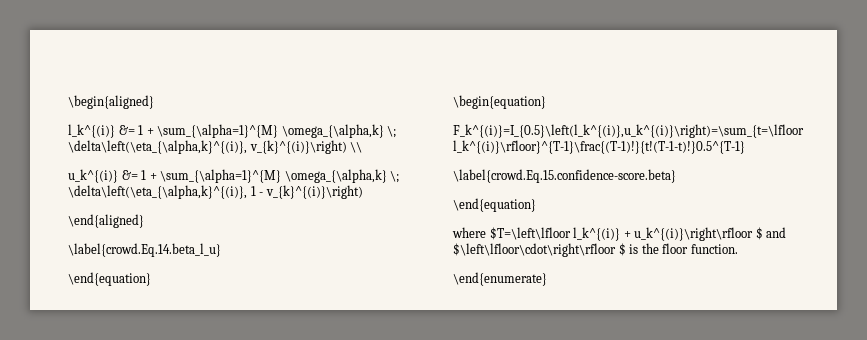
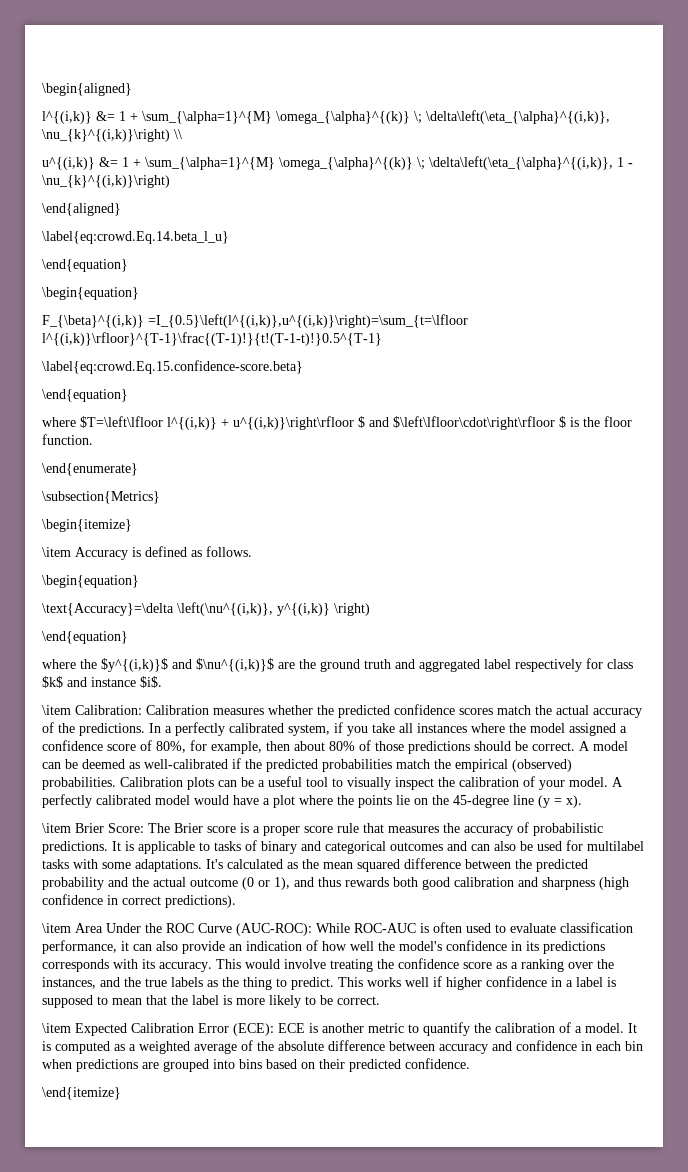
- l_k^{(i)} &= 1 + \sum_{\alpha=1}^{M} \omega_{\alpha,k} \; \delta\left(\eta_{\alpha,k}^{(i)}, v_{k}^{(i)}\right) \\
+ l^{(i,k)} &= 1 + \sum_{\alpha=1}^{M} \omega_{\alpha}^{(k)} \; \delta\left(\eta_{\alpha}^{(i,k)}, \nu_{k}^{(i,k)}\right) \\
- u_k^{(i)} &= 1 + \sum_{\alpha=1}^{M} \omega_{\alpha,k} \; \delta\left(\eta_{\alpha,k}^{(i)}, 1 - v_{k}^{(i)}\right)
+ u^{(i,k)} &= 1 + \sum_{\alpha=1}^{M} \omega_{\alpha}^{(k)} \; \delta\left(\eta_{\alpha}^{(i,k)}, 1 - \nu_{k}^{(i,k)}\right)
- \label{crowd.Eq.14.beta_l_u}
+ \label{eq:crowd.Eq.14.beta_l_u}
- F_k^{(i)}=I_{0.5}\left(l_k^{(i)},u_k^{(i)}\right)=\sum_{t=\lfloor l_k^{(i)}\rfloor}^{T-1}\frac{(T-1)!}{t!(T-1-t)!}0.5^{T-1}
- \label{crowd.Eq.15.confidence-score.beta}
+ F_{\beta}^{(i,k)} =I_{0.5}\left(l^{(i,k)},u^{(i,k)}\right)=\sum_{t=\lfloor l^{(i,k)}\rfloor}^{T-1}\frac{(T-1)!}{t!(T-1-t)!}0.5^{T-1}
+ \label{eq:crowd.Eq.15.confidence-score.beta}
- where $T=\left\lfloor l_k^{(i)} + u_k^{(i)}\right\rfloor $ and $\left\lfloor\cdot\right\rfloor $ is the floor function.
+ where $T=\left\lfloor l^{(i,k)} + u^{(i,k)}\right\rfloor $ and $\left\lfloor\cdot\right\rfloor $ is the floor function.
+ \subsection{Metrics}
+ \begin{itemize}
+ \item Accuracy is defined as follows.
+ \begin{equation}
+ \text{Accuracy}=\delta \left(\nu^{(i,k)}, y^{(i,k)} \right)
+ \end{equation}
+ where the $y^{(i,k)}$ and $\nu^{(i,k)}$ are the ground truth and aggregated label respectively for class $k$ and instance $i$.
+ \item Calibration: Calibration measures whether the predicted confidence scores match the actual accuracy of the predictions. In a perfectly calibrated system, if you take all instances where the model assigned a confidence score of 80%, for example, then about 80% of those predictions should be correct. A model can be deemed as well-calibrated if the predicted probabilities match the empirical (observed) probabilities. Calibration plots can be a useful tool to visually inspect the calibration of your model. A perfectly calibrated model would have a plot where the points lie on the 45-degree line (y = x).
+ \item Brier Score: The Brier score is a proper score rule that measures the accuracy of probabilistic predictions. It is applicable to tasks of binary and categorical outcomes and can also be used for multilabel tasks with some adaptations. It's calculated as the mean squared difference between the predicted probability and the actual outcome (0 or 1), and thus rewards both good calibration and sharpness (high confidence in correct predictions).
+ \item Area Under the ROC Curve (AUC-ROC): While ROC-AUC is often used to evaluate classification performance, it can also provide an indication of how well the model's confidence in its predictions corresponds with its accuracy. This would involve treating the confidence score as a ranking over the instances, and the true labels as the thing to predict. This works well if higher confidence in a label is supposed to mean that the label is more likely to be correct.
+ \item Expected Calibration Error (ECE): ECE is another metric to quantify the calibration of a model. It is computed as a weighted average of the absolute difference between accuracy and confidence in each bin when predictions are grouped into bins based on their predicted confidence.
+ \end{itemize}

